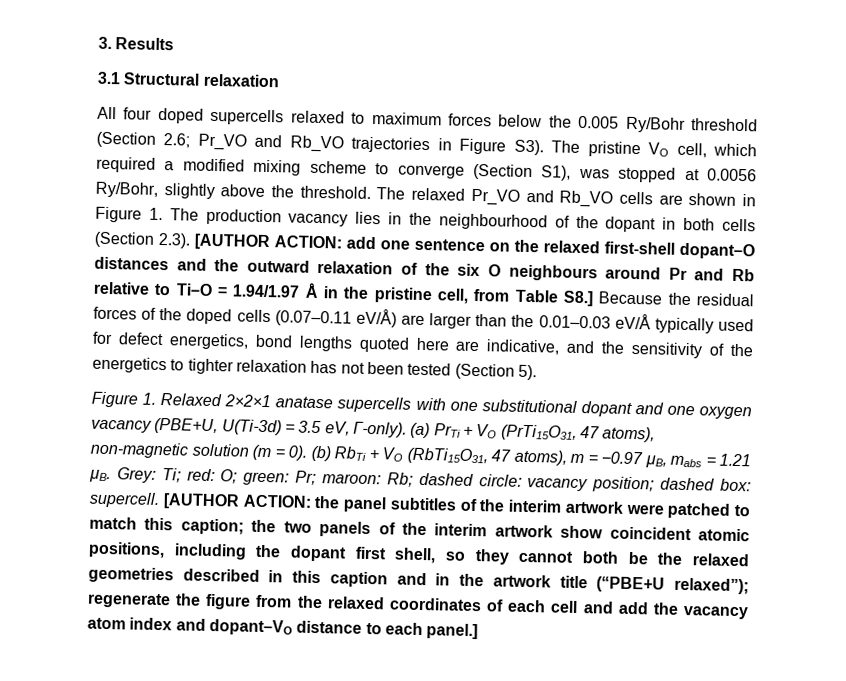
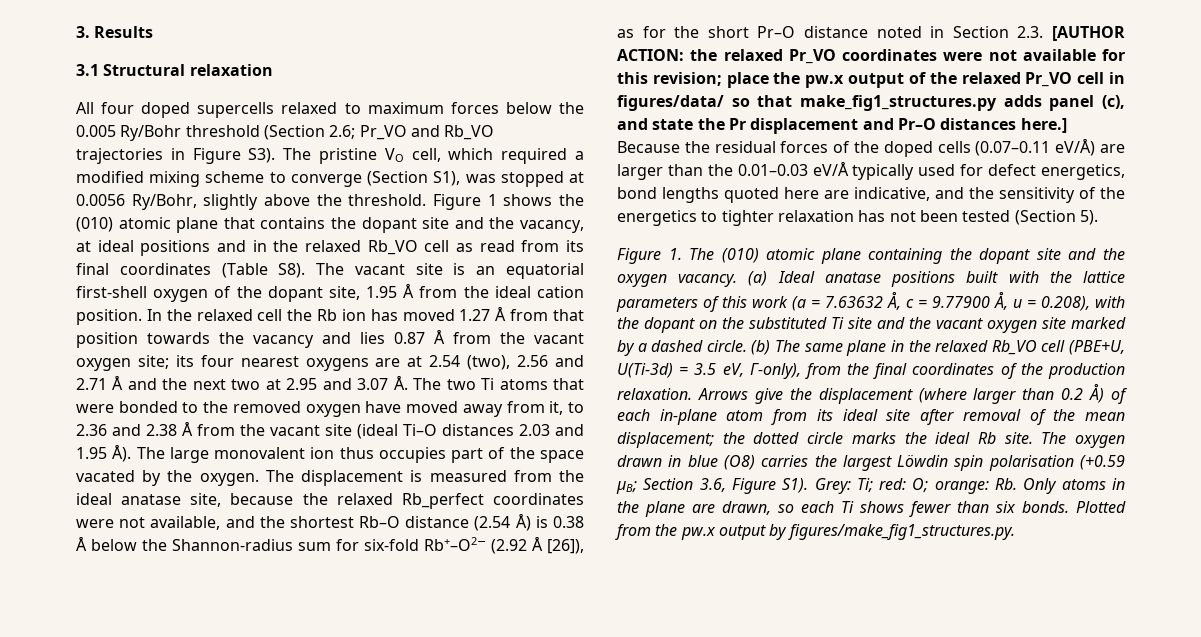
- The relaxed Pr_VO and Rb_VO cells are shown in Figure 1. The production vacancy lies in the neighbourhood of the dopant in both cells (Section 2.3). [AUTHOR ACTION: add one sentence on the relaxed first-shell dopant–O distances and the outward relaxation of the six O neighbours around Pr and Rb relative to Ti–O = 1.94/1.97 Å in the pristine cell, from Table S8.] Because the residual forces of the doped cells (0.07–0.11 eV/Å) are larger than the 0.01–0.03 eV/Å typically used for defect energetics, bond lengths quoted here are indicative, and the sensitivity of the energetics to tighter relaxation has not been tested (Section 5).
+ Figure 1 shows the (010) atomic plane that contains the dopant site and the vacancy, at ideal positions and in the relaxed Rb_VO cell as read from its final coordinates (Table S8). The vacant site is an equatorial first-shell oxygen of the dopant site, 1.95 Å from the ideal cation position. In the relaxed cell the Rb ion has moved 1.27 Å from that position towards the vacancy and lies 0.87 Å from the vacant oxygen site; its four nearest oxygens are at 2.54 (two), 2.56 and 2.71 Å and the next two at 2.95 and 3.07 Å. The two Ti atoms that were bonded to the removed oxygen have moved away from it, to 2.36 and 2.38 Å from the vacant site (ideal Ti–O distances 2.03 and 1.95 Å). The large monovalent ion thus occupies part of the space vacated by the oxygen. The displacement is measured from the ideal anatase site, because the relaxed Rb_perfect coordinates were not available, and the shortest Rb–O distance (2.54 Å) is 0.38 Å below the Shannon-radius sum for six-fold Rb+–O2− (2.92 Å [26]), as for the short Pr–O distance noted in Section 2.3. [AUTHOR ACTION: the relaxed Pr_VO coordinates were not available for this revision; place the pw.x output of the relaxed Pr_VO cell in figures/data/ so that make_fig1_structures.py adds panel (c), and state the Pr displacement and Pr–O distances here.] Because the residual forces of the doped cells (0.07–0.11 eV/Å) are larger than the 0.01–0.03 eV/Å typically used for defect energetics, bond lengths quoted here are indicative, and the sensitivity of the energetics to tighter relaxation has not been tested (Section 5).
- Figure 1. Relaxed 2×2×1 anatase supercells with one substitutional dopant and one oxygen vacancy (PBE+U, U(Ti-3d) = 3.5 eV, Γ-only). (a) PrTi + VO (PrTi15O31, 47 atoms), non-magnetic solution (m = 0). (b) RbTi + VO (RbTi15O31, 47 atoms), m = −0.97 μB, mabs = 1.21 μB. Grey: Ti; red: O; green: Pr; maroon: Rb; dashed circle: vacancy position; dashed box: supercell. [AUTHOR ACTION: the panel subtitles of the interim artwork were patched to match this caption; the two panels of the interim artwork show coincident atomic positions, including the dopant first shell, so they cannot both be the relaxed geometries described in this caption and in the artwork title (“PBE+U relaxed”); regenerate the figure from the relaxed coordinates of each cell and add the vacancy atom index and dopant–VO distance to each panel.]
+ Figure 1. The (010) atomic plane containing the dopant site and the oxygen vacancy. (a) Ideal anatase positions built with the lattice parameters of this work (a = 7.63632 Å, c = 9.77900 Å, u = 0.208), with the dopant on the substituted Ti site and the vacant oxygen site marked by a dashed circle. (b) The same plane in the relaxed Rb_VO cell (PBE+U, U(Ti-3d) = 3.5 eV, Γ-only), from the final coordinates of the production relaxation. Arrows give the displacement (where larger than 0.2 Å) of each in-plane atom from its ideal site after removal of the mean displacement; the dotted circle marks the ideal Rb site. The oxygen drawn in blue (O8) carries the largest Löwdin spin polarisation (+0.59 μB; Section 3.6, Figure S1). Grey: Ti; red: O; orange: Rb. Only atoms in the plane are drawn, so each Ti shows fewer than six bonds. Plotted from the pw.x output by figures/make_fig1_structures.py.

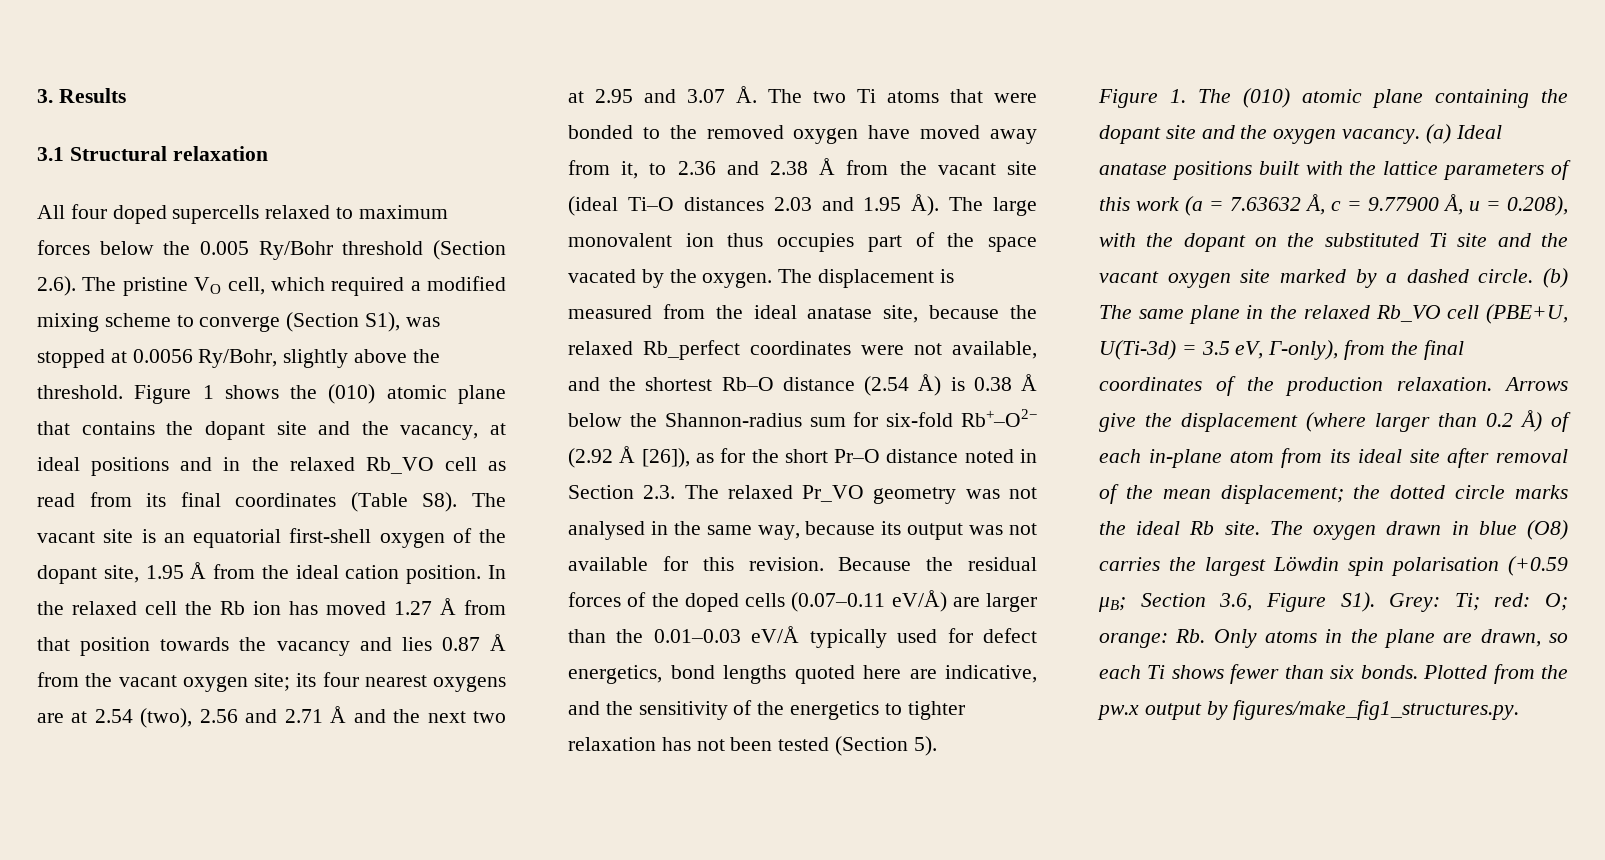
- All four doped supercells relaxed to maximum forces below the 0.005 Ry/Bohr threshold (Section 2.6; Pr_VO and Rb_VO trajectories in Figure S3). The pristine VO cell, which required a modified mixing scheme to converge (Section S1), was stopped at 0.0056 Ry/Bohr, slightly above the threshold.
+ All four doped supercells relaxed to maximum forces below the 0.005 Ry/Bohr threshold (Section 2.6). The pristine VO cell, which required a modified mixing scheme to converge (Section S1), was stopped at 0.0056 Ry/Bohr, slightly above the threshold.
- The displacement is measured from the ideal anatase site, because the relaxed Rb_perfect coordinates were not available, and the shortest Rb–O distance (2.54 Å) is 0.38 Å below the Shannon-radius sum for six-fold Rb+–O2− (2.92 Å [26]), as for the short Pr–O distance noted in Section 2.3. [AUTHOR ACTION: the relaxed Pr_VO coordinates were not available for this revision; place the pw.x output of the relaxed Pr_VO cell in figures/data/ so that make_fig1_structures.py adds panel (c), and state the Pr displacement and Pr–O distances here.]
+ The displacement is measured from the ideal anatase site, because the relaxed Rb_perfect coordinates were not available, and the shortest Rb–O distance (2.54 Å) is 0.38 Å below the Shannon-radius sum for six-fold Rb+–O2− (2.92 Å [26]), as for the short Pr–O distance noted in Section 2.3. The relaxed Pr_VO geometry was not analysed in the same way, because its output was not available for this revision.

